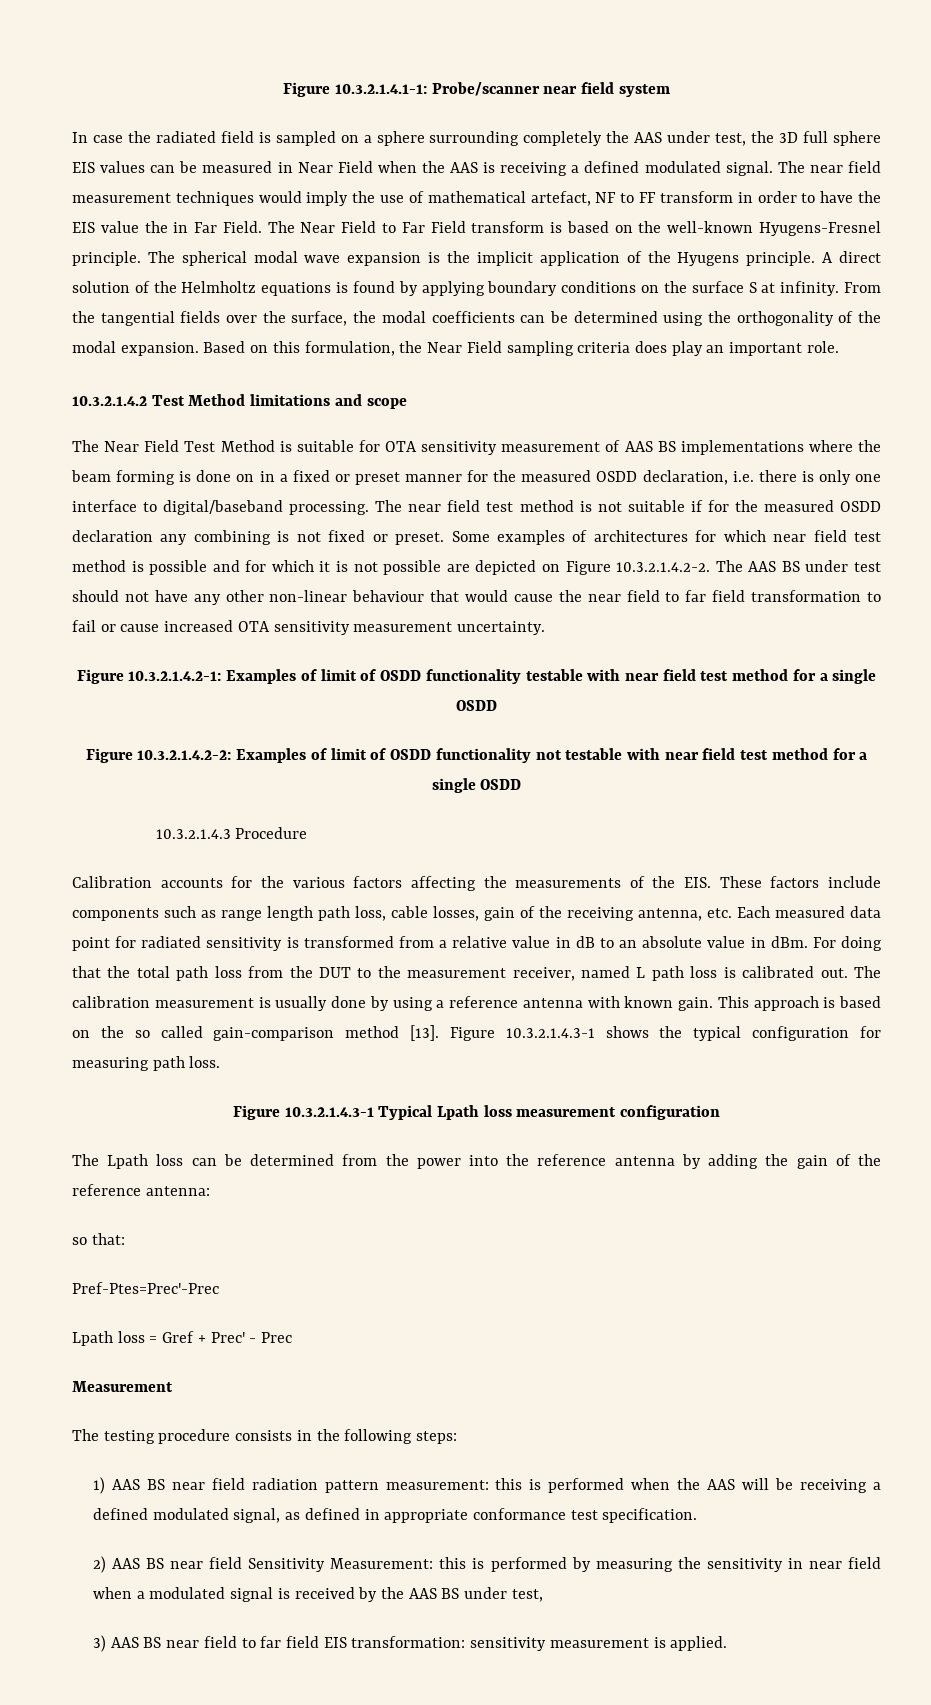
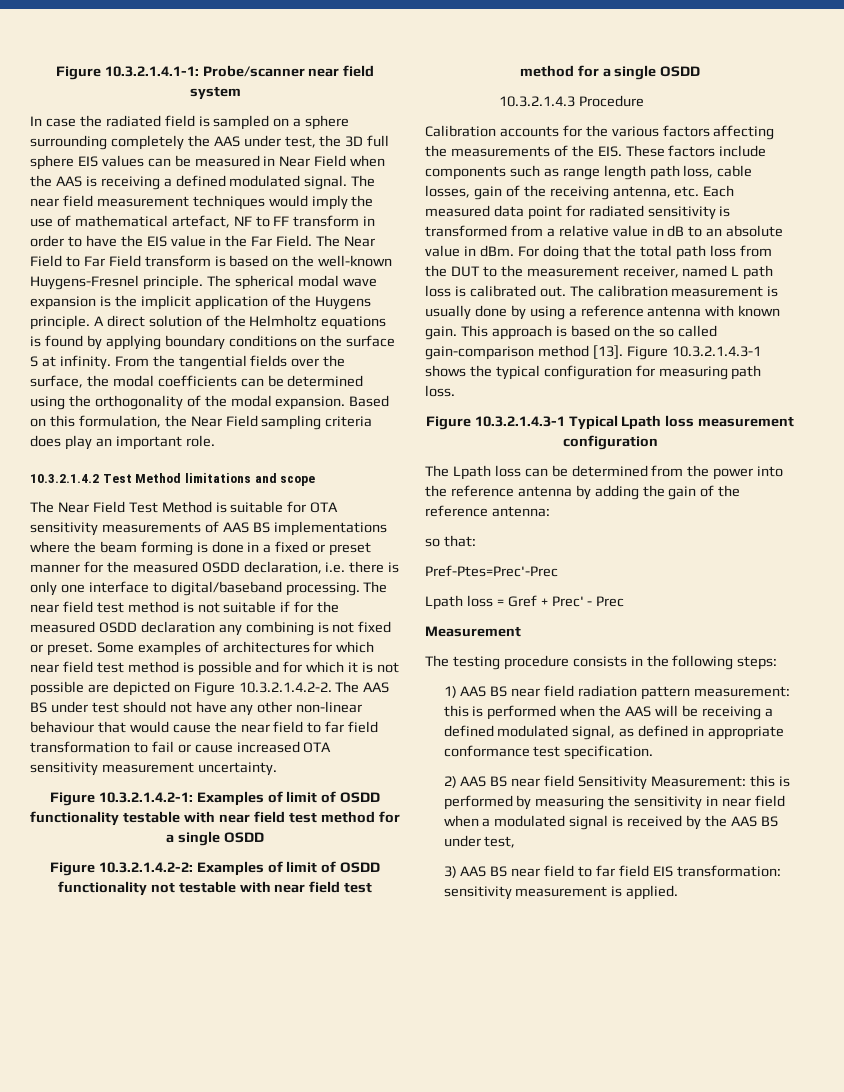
- The near field measurement techniques would imply the use of mathematical artefact, NF to FF transform in order to have the EIS value the in Far Field.
+ The near field measurement techniques would imply the use of mathematical artefact, NF to FF transform in order to have the EIS value in the Far Field.
- The Near Field to Far Field transform is based on the well-known Hyugens-Fresnel principle.
+ The Near Field to Far Field transform is based on the well-known Huygens-Fresnel principle.
- The spherical modal wave expansion is the implicit application of the Hyugens principle.
+ The spherical modal wave expansion is the implicit application of the Huygens principle.
- The Near Field Test Method is suitable for OTA sensitivity measurement of AAS BS implementations where the beam forming is done on in a fixed or preset manner for the measured OSDD declaration, i.e. there is only one interface to digital/baseband processing.
+ The Near Field Test Method is suitable for OTA sensitivity measurements of AAS BS implementations where the beam forming is done in a fixed or preset manner for the measured OSDD declaration, i.e. there is only one interface to digital/baseband processing.

